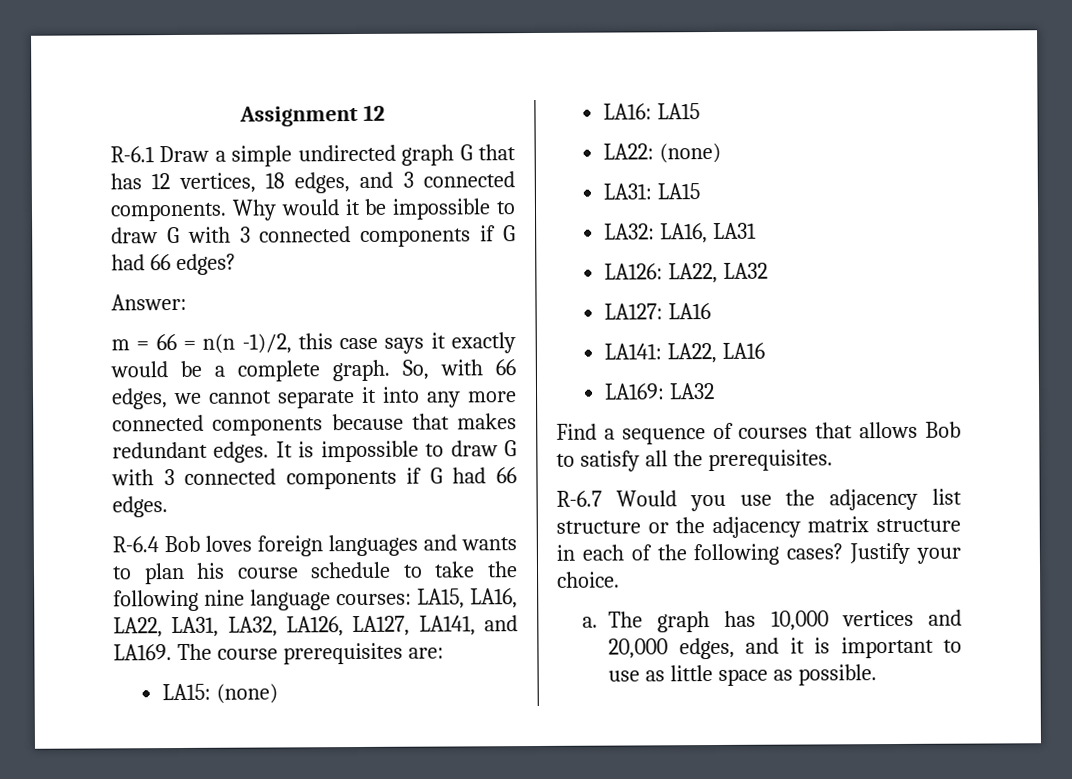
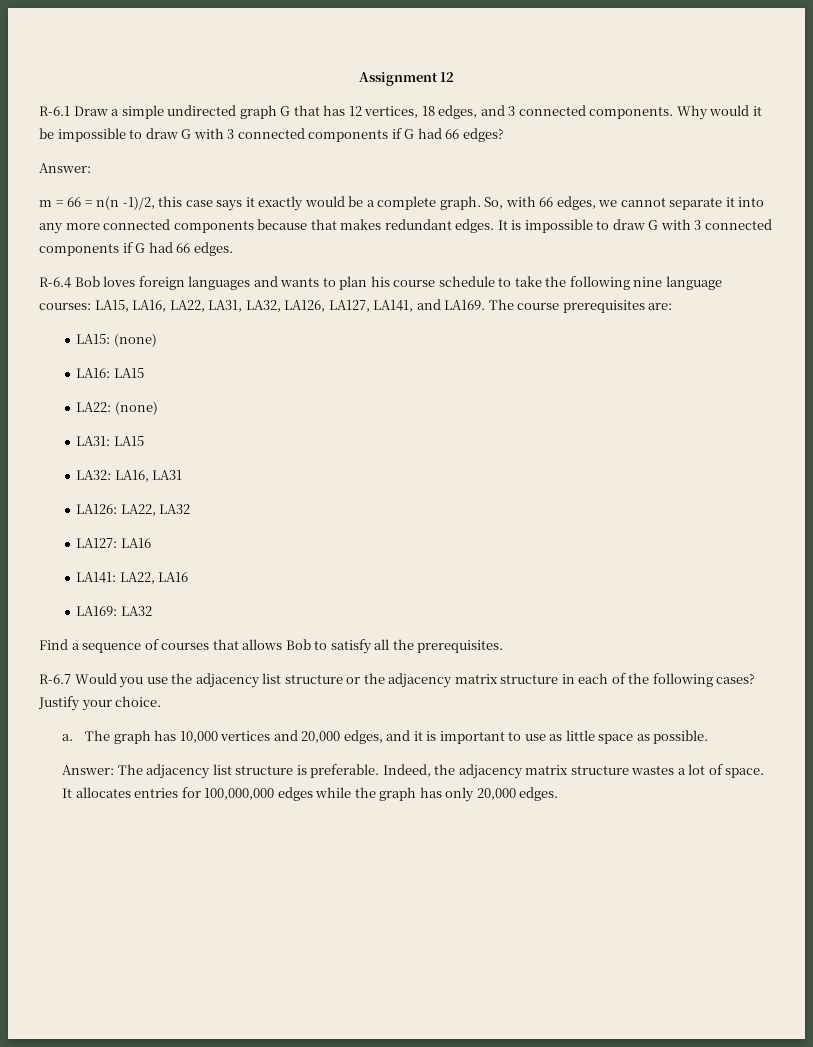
+ Answer: The adjacency list structure is preferable. Indeed, the adjacency matrix structure wastes a lot of space. It allocates entries for 100,000,000 edges while the graph has only 20,000 edges.

